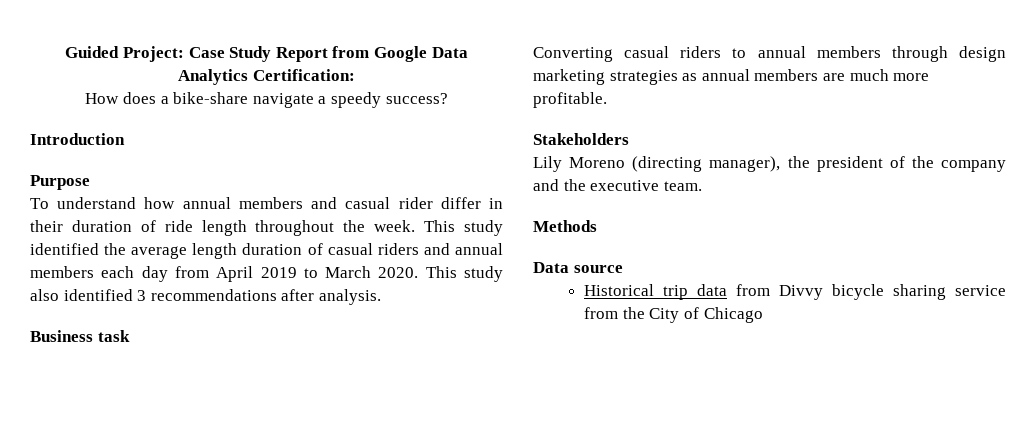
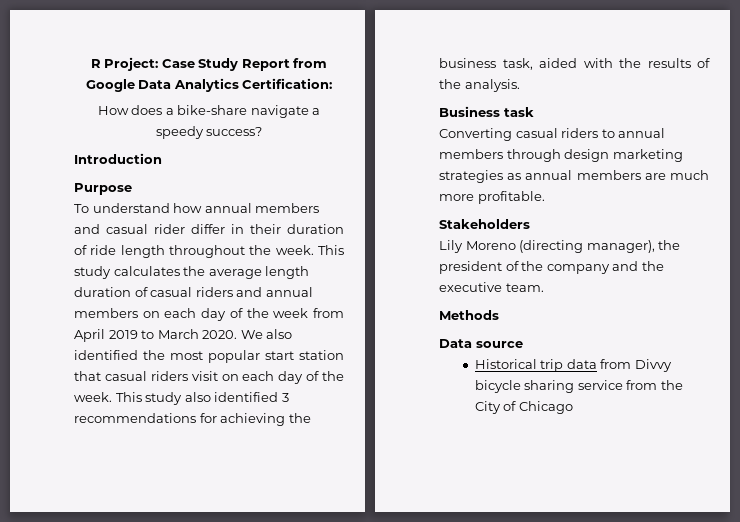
- Guided Project: Case Study Report from Google Data Analytics Certification:
+ R Project: Case Study Report from Google Data Analytics Certification:
- This study identified the average length duration of casual riders and annual members each day from April 2019 to March 2020.
+ This study calculates the average length duration of casual riders and annual members on each day of the week from April 2019 to March 2020.
+ We also identified the most popular start station that casual riders visit on each day of the week.
- This study also identified 3 recommendations after analysis.
+ This study also identified 3 recommendations for achieving the business task, aided with the results of the analysis.

